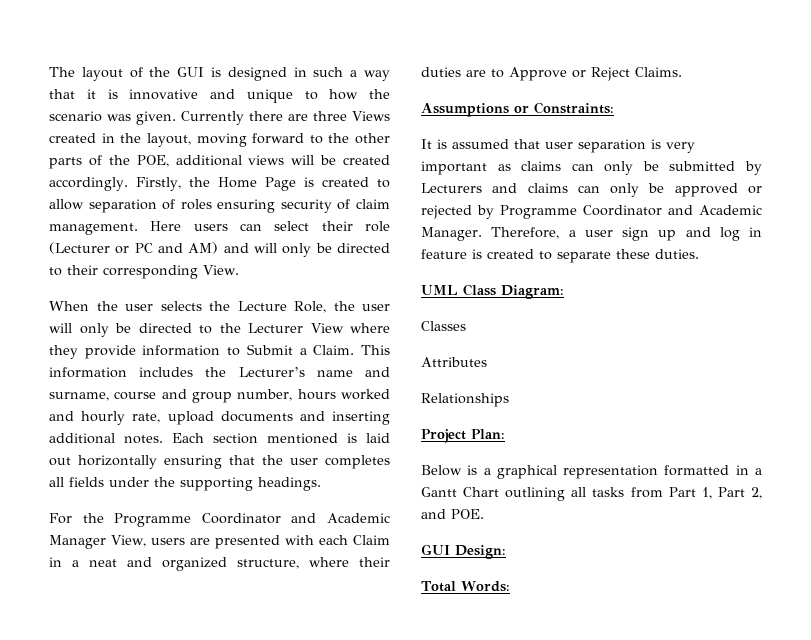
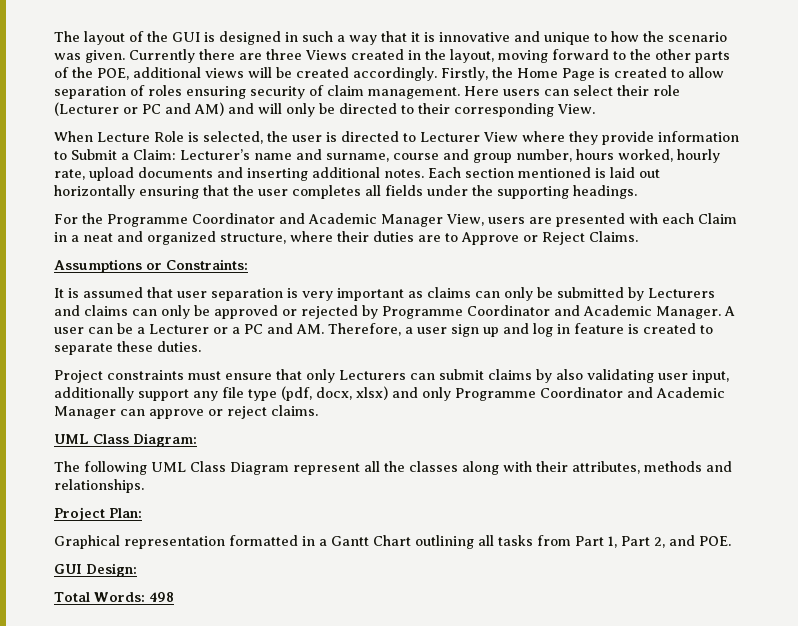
- When the user selects the Lecture Role, the user will only be directed to the Lecturer View where they provide information to Submit a Claim. This information includes the Lecturer’s name and surname, course and group number, hours worked and hourly rate, upload documents and inserting additional notes.
+ When Lecture Role is selected, the user is directed to Lecturer View where they provide information to Submit a Claim: Lecturer’s name and surname, course and group number, hours worked, hourly rate, upload documents and inserting additional notes.
- Therefore, a user sign up and log in feature is created to separate these duties.
+ A user can be a Lecturer or a PC and AM. Therefore, a user sign up and log in feature is created to separate these duties.
+ Project constraints must ensure that only Lecturers can submit claims by also validating user input, additionally support any file type (pdf, docx, xlsx) and only Programme Coordinator and Academic Manager can approve or reject claims.
  UML Class Diagram:
- Classes
- Attributes
- Relationships
+ The following UML Class Diagram represent all the classes along with their attributes, methods and relationships.
  Project Plan:
- Below is a graphical representation formatted in a Gantt Chart outlining all tasks from Part 1, Part 2, and POE.
+ Graphical representation formatted in a Gantt Chart outlining all tasks from Part 1, Part 2, and POE.
- Total Words:
+ Total Words: 498

